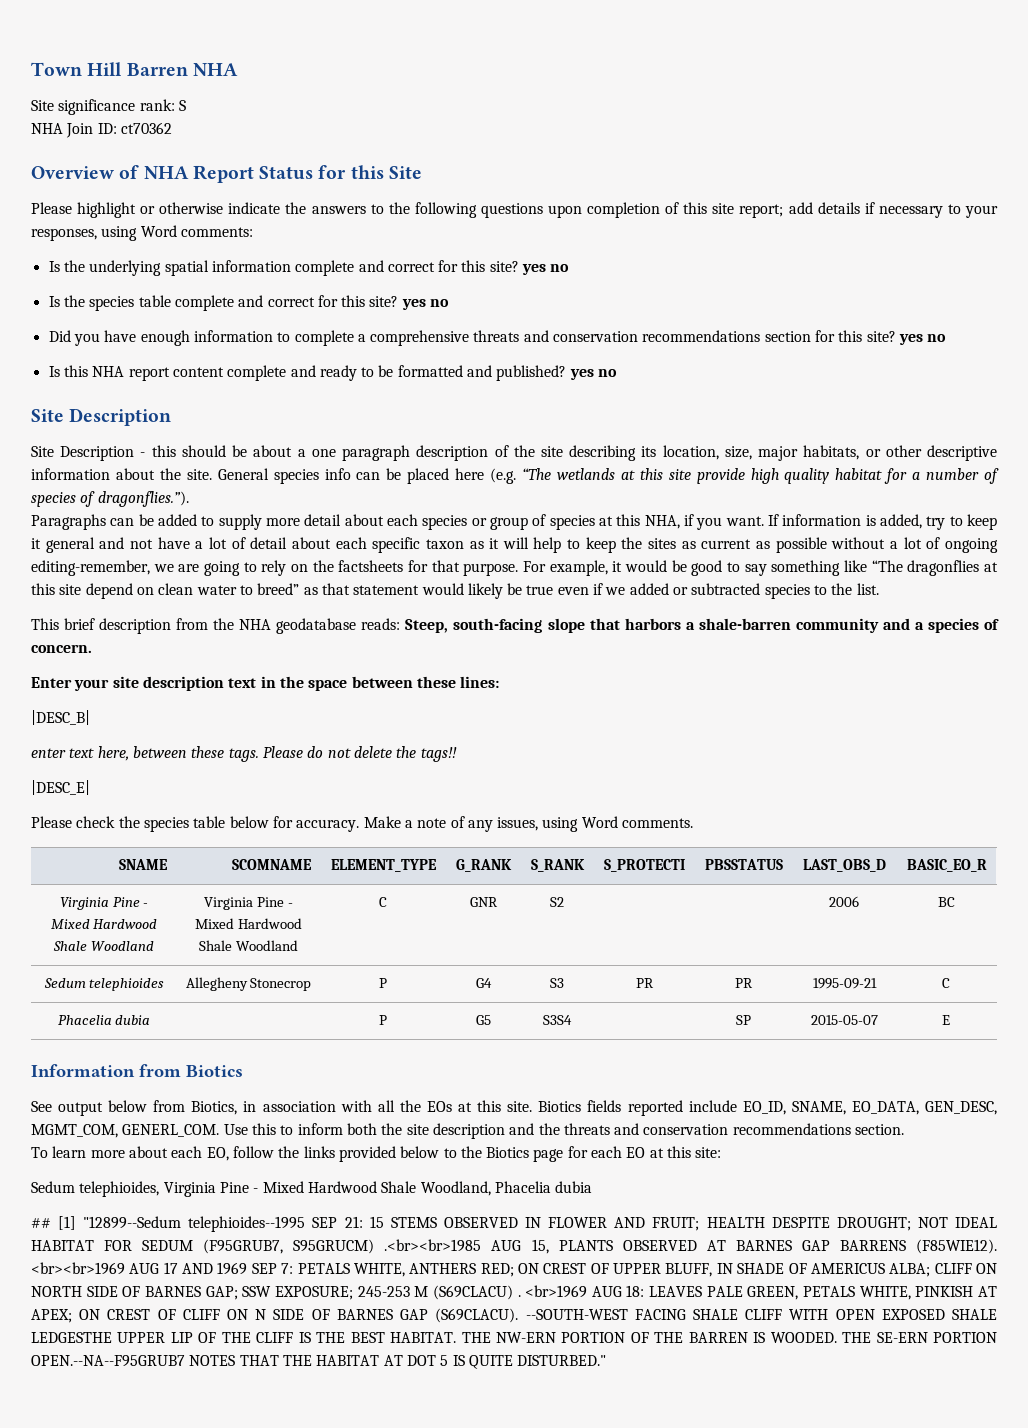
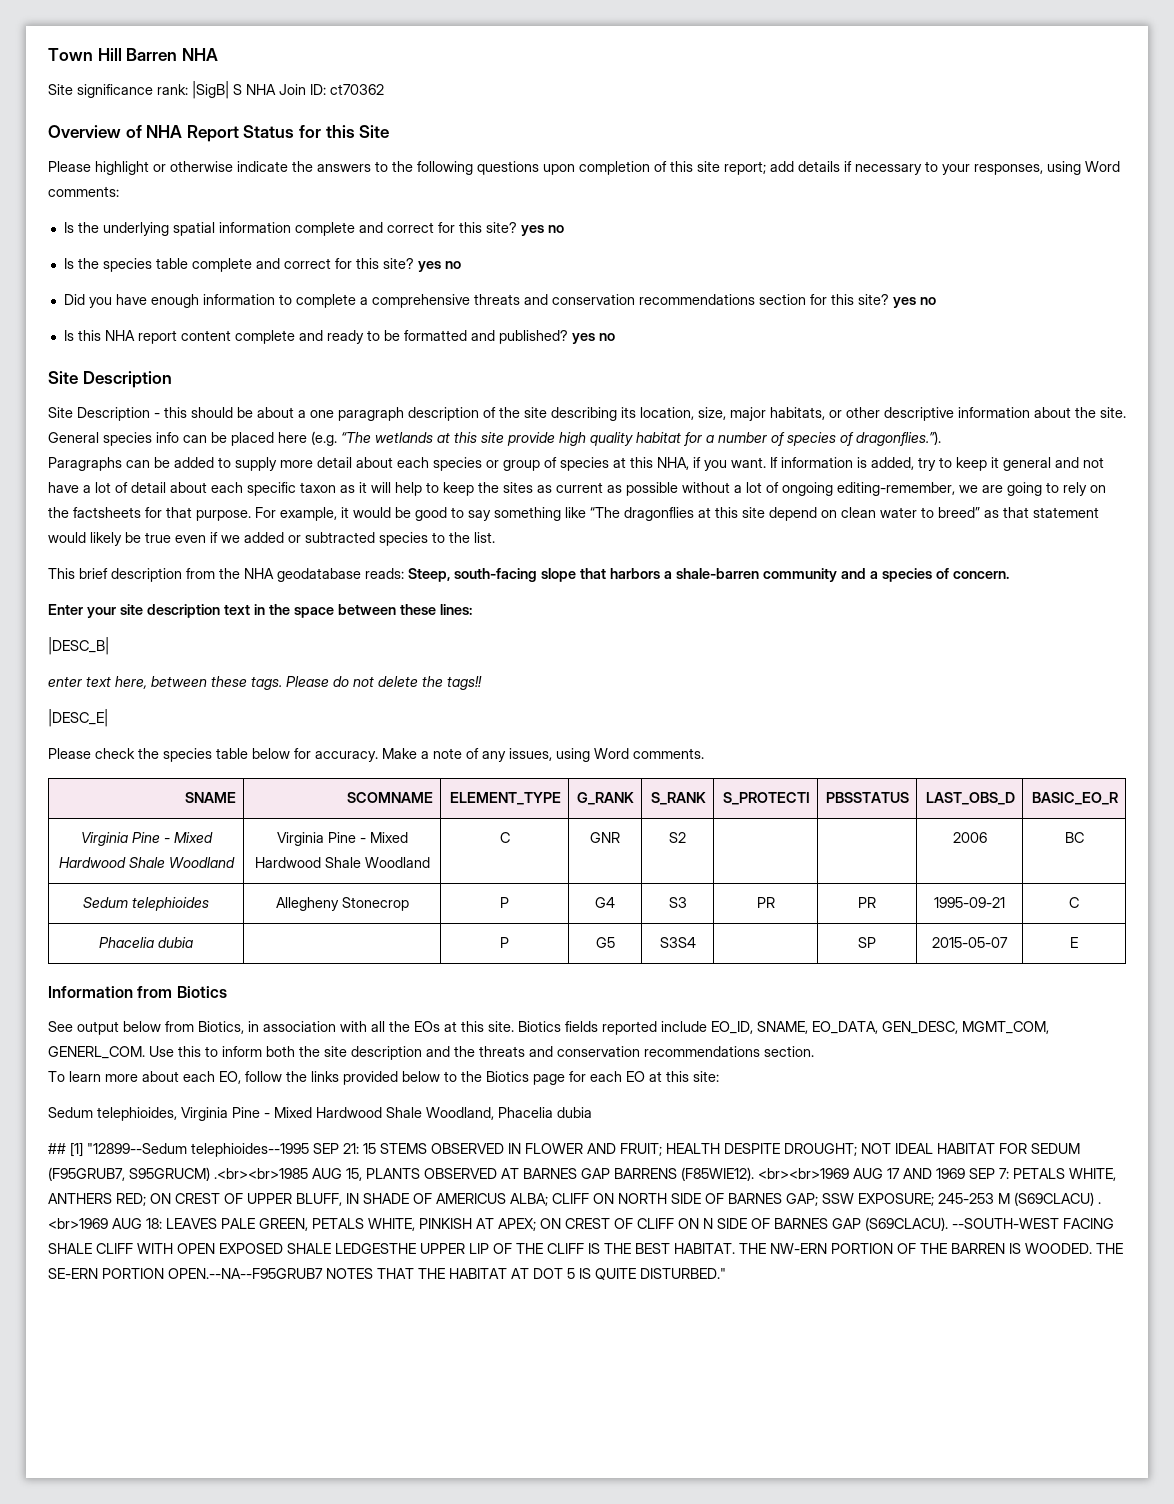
- Site significance rank: S
- NHA Join ID: ct70362
+ Site significance rank: |SigB| S NHA Join ID: ct70362

